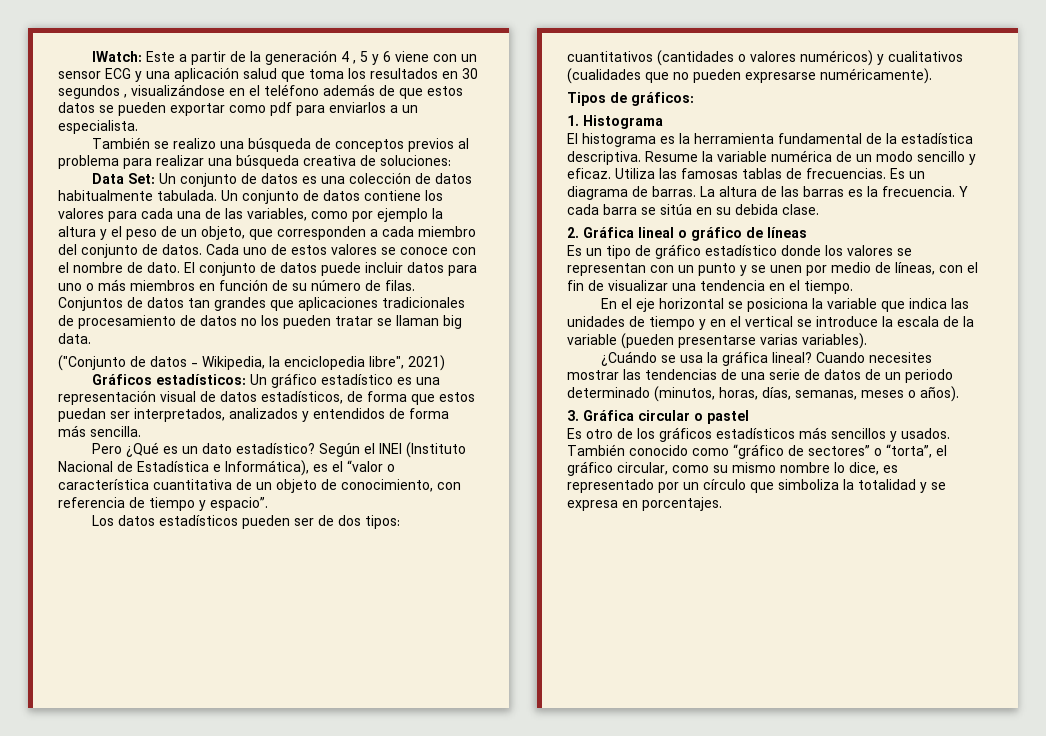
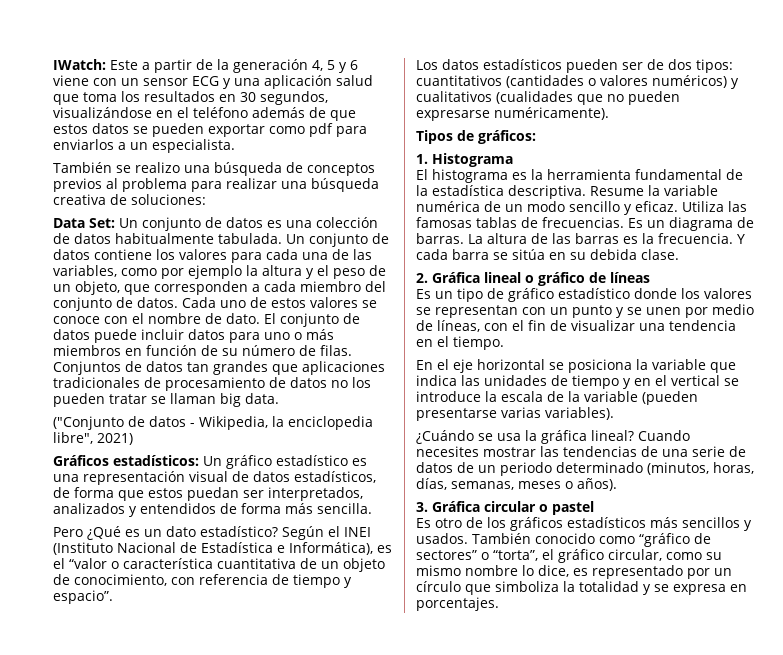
- IWatch: Este a partir de la generación 4 , 5 y 6 viene con un sensor ECG y una aplicación salud que toma los resultados en 30 segundos , visualizándose en el teléfono además de que estos datos se pueden exportar como pdf para enviarlos a un especialista.
+ IWatch: Este a partir de la generación 4, 5 y 6 viene con un sensor ECG y una aplicación salud que toma los resultados en 30 segundos, visualizándose en el teléfono además de que estos datos se pueden exportar como pdf para enviarlos a un especialista.

